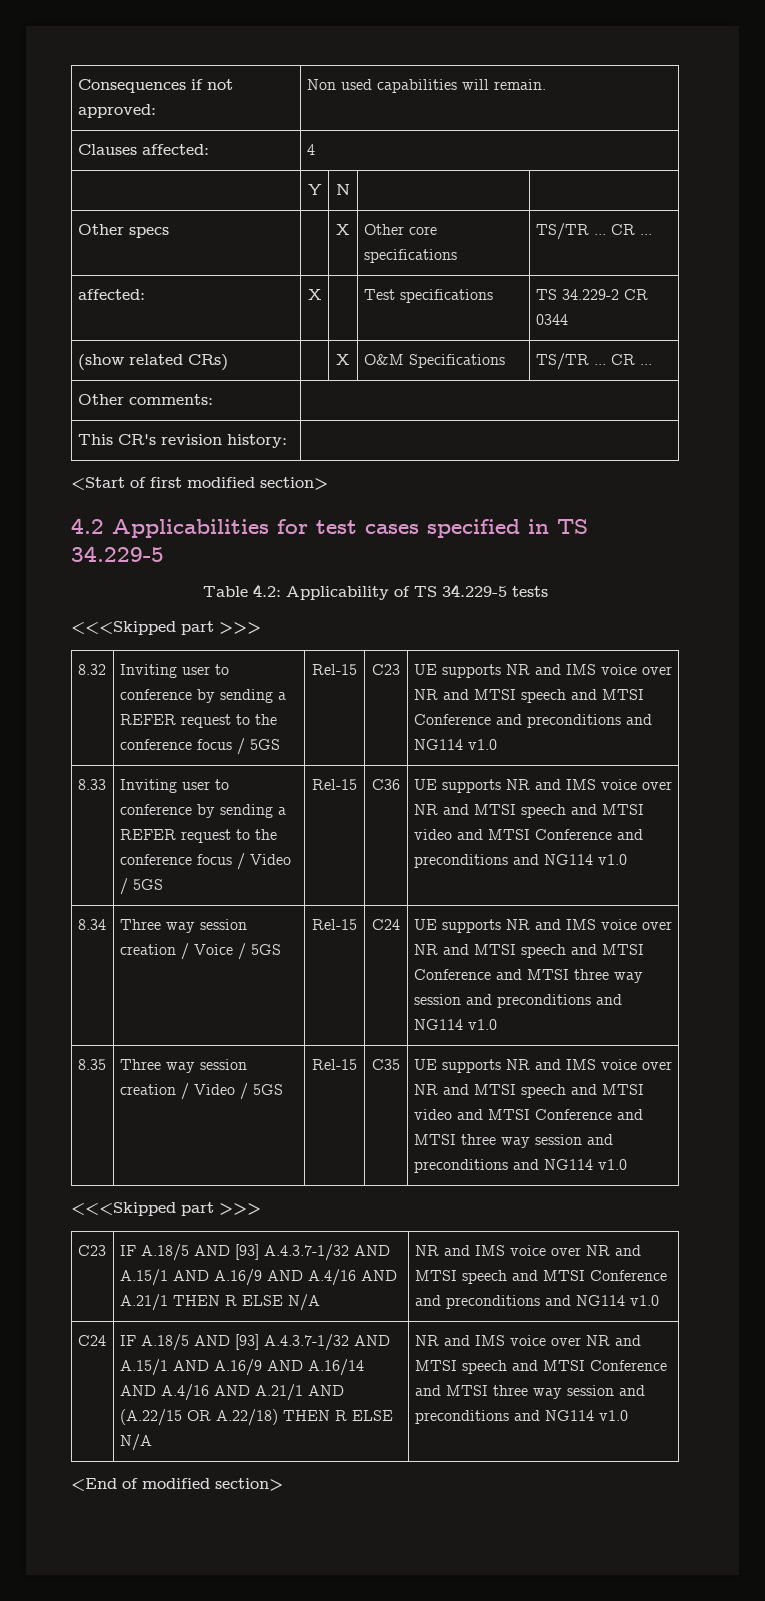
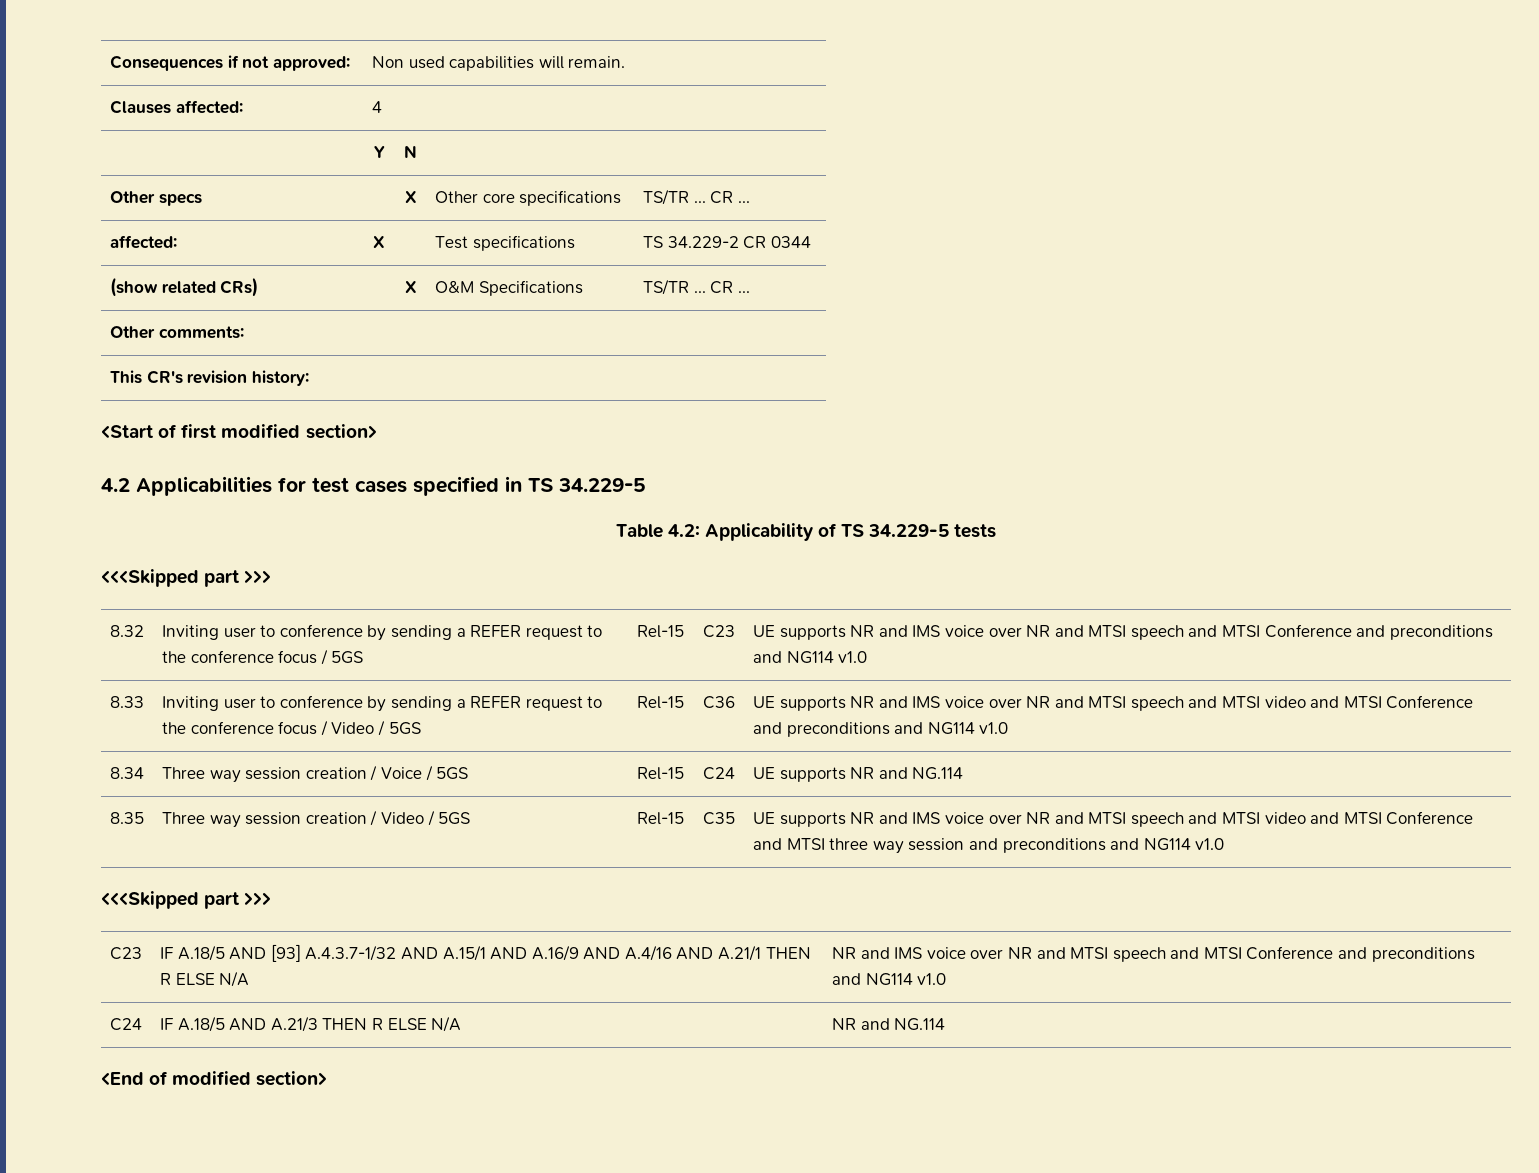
- 8.34 | Three way session creation / Voice / 5GS | Rel-15 | C24 | UE supports NR and IMS voice over NR and MTSI speech and MTSI Conference and MTSI three way session and preconditions and NG114 v1.0
+ 8.34 | Three way session creation / Voice / 5GS | Rel-15 | C24 | UE supports NR and NG.114
- IF A.18/5 AND [93] A.4.3.7-1/32 AND A.15/1 AND A.16/9 AND A.16/14 AND A.4/16 AND A.21/1 AND (A.22/15 OR A.22/18) THEN R ELSE N/A | NR and IMS voice over NR and MTSI speech and MTSI Conference and MTSI three way session and preconditions and NG114 v1.0
+ IF A.18/5 AND A.21/3 THEN R ELSE N/A | NR and NG.114

